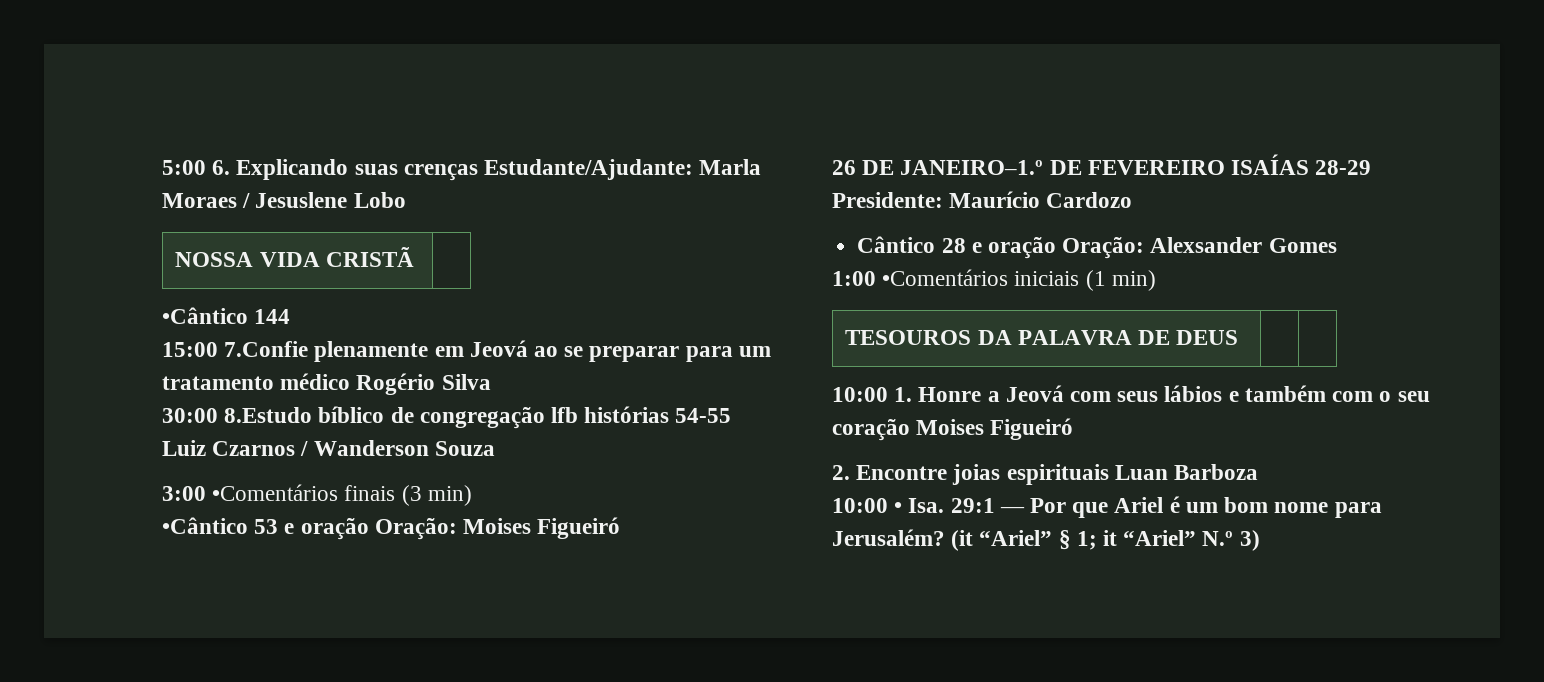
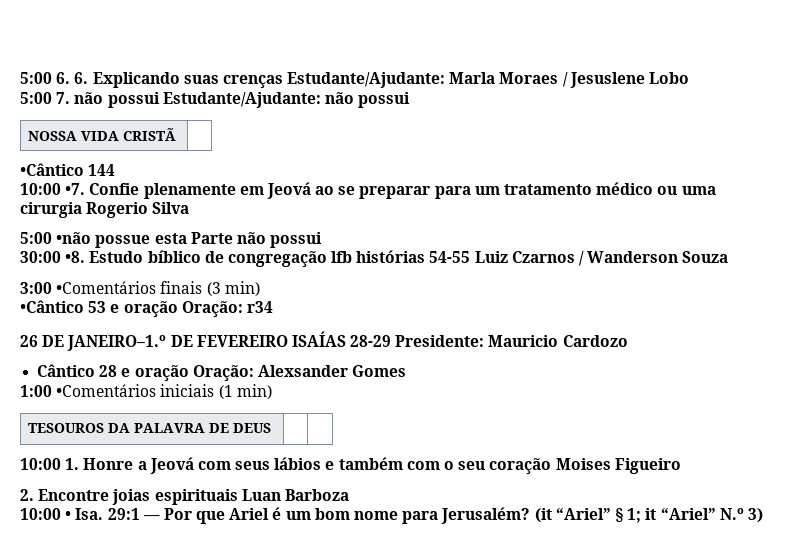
- 5:00 6. Explicando suas crenças Estudante/Ajudante: Marla Moraes / Jesuslene Lobo
+ 5:00 6. 6. Explicando suas crenças Estudante/Ajudante: Marla Moraes / Jesuslene Lobo
+ 5:00 7. não possui Estudante/Ajudante: não possui
- 15:00 7.Confie plenamente em Jeová ao se preparar para um tratamento médico Rogério Silva
+ 10:00 •7. Confie plenamente em Jeová ao se preparar para um tratamento médico ou uma cirurgia Rogerio Silva
+ 5:00 •não possue esta Parte não possui
- 30:00 8.Estudo bíblico de congregação lfb histórias 54-55 Luiz Czarnos / Wanderson Souza
+ 30:00 •8. Estudo bíblico de congregação lfb histórias 54-55 Luiz Czarnos / Wanderson Souza
- •Cântico 53 e oração Oração: Moises Figueiró
+ •Cântico 53 e oração Oração: r34
- 26 DE JANEIRO–1.º DE FEVEREIRO ISAÍAS 28-29 Presidente: Maurício Cardozo
+ 26 DE JANEIRO–1.º DE FEVEREIRO ISAÍAS 28-29 Presidente: Mauricio Cardozo
- 10:00 1. Honre a Jeová com seus lábios e também com o seu coração Moises Figueiró
+ 10:00 1. Honre a Jeová com seus lábios e também com o seu coração Moises Figueiro

